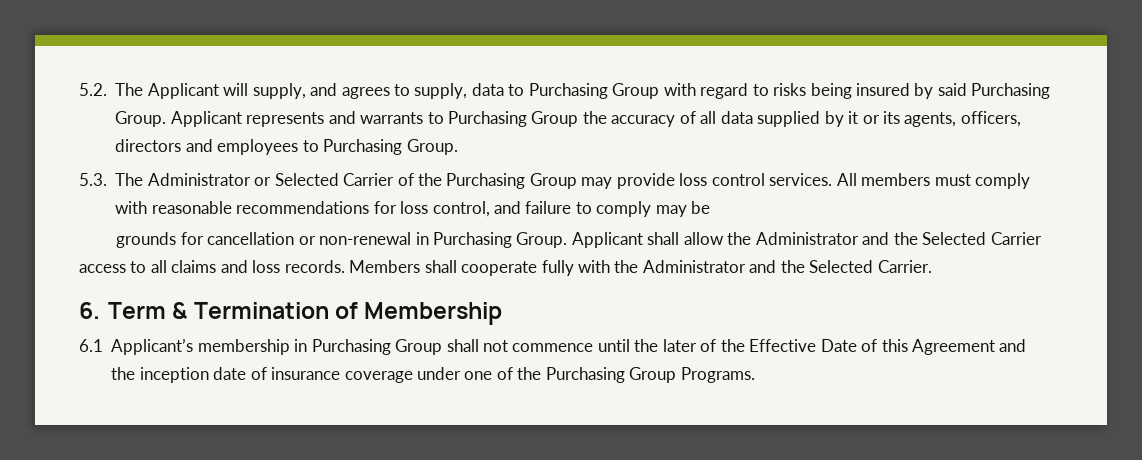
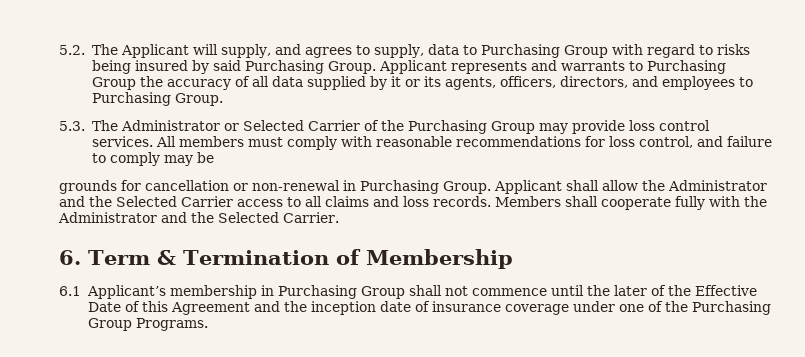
- Applicant represents and warrants to Purchasing Group the accuracy of all data supplied by it or its agents, officers, directors and employees to Purchasing Group.
+ Applicant represents and warrants to Purchasing Group the accuracy of all data supplied by it or its agents, officers, directors, and employees to Purchasing Group.

